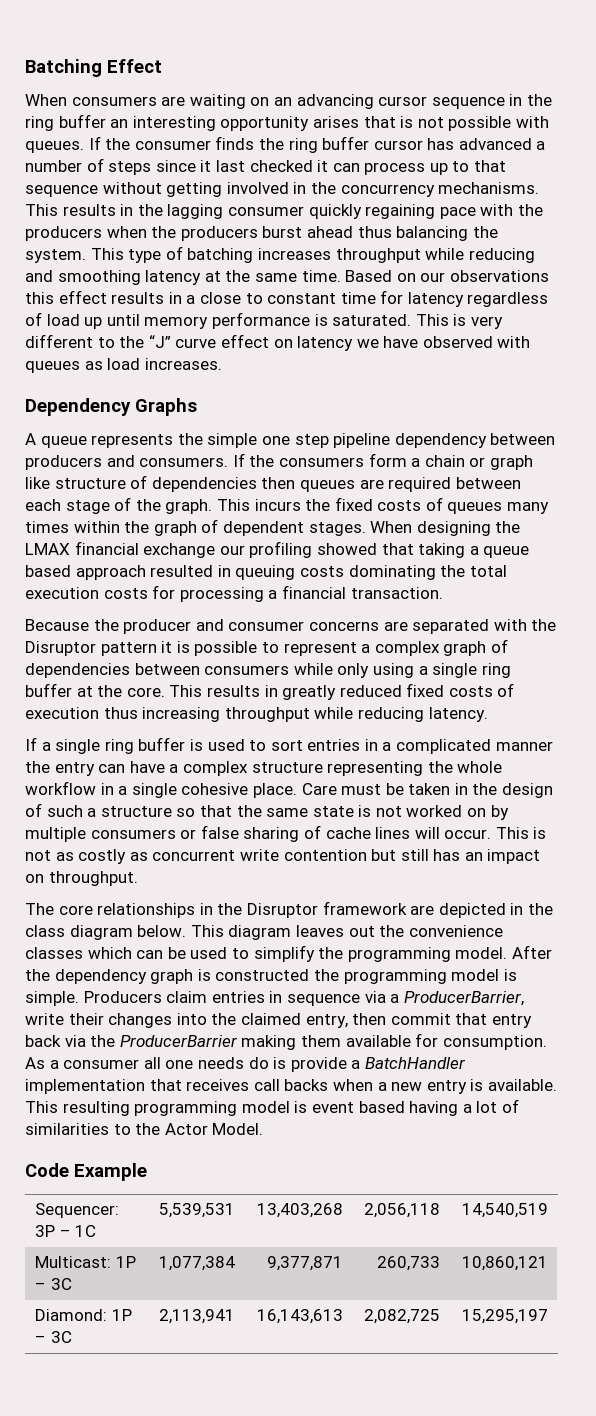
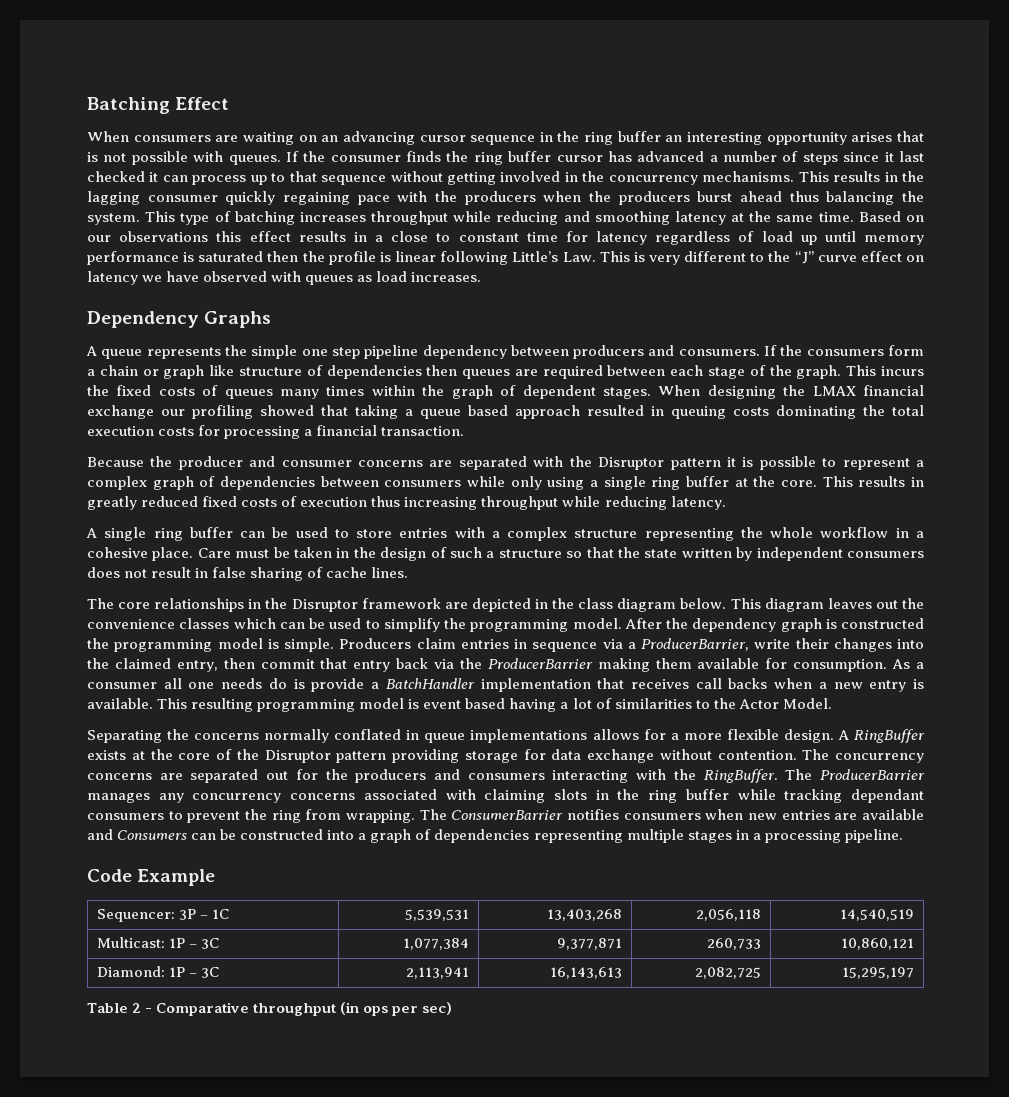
- Based on our observations this effect results in a close to constant time for latency regardless of load up until memory performance is saturated. This is very different to the “J” curve effect on latency we have observed with queues as load increases.
+ Based on our observations this effect results in a close to constant time for latency regardless of load up until memory performance is saturated then the profile is linear following Little’s Law. This is very different to the “J” curve effect on latency we have observed with queues as load increases.
- If a single ring buffer is used to sort entries in a complicated manner the entry can have a complex structure representing the whole workflow in a single cohesive place.
+ A single ring buffer can be used to store entries with a complex structure representing the whole workflow in a cohesive place.
- Care must be taken in the design of such a structure so that the same state is not worked on by multiple consumers or false sharing of cache lines will occur. This is not as costly as concurrent write contention but still has an impact on throughput.
+ Care must be taken in the design of such a structure so that the state written by independent consumers does not result in false sharing of cache lines.
+ Separating the concerns normally conflated in queue implementations allows for a more flexible design. A RingBuffer exists at the core of the Disruptor pattern providing storage for data exchange without contention. The concurrency concerns are separated out for the producers and consumers interacting with the RingBuffer. The ProducerBarrier manages any concurrency concerns associated with claiming slots in the ring buffer while tracking dependant consumers to prevent the ring from wrapping. The ConsumerBarrier notifies consumers when new entries are available and Consumers can be constructed into a graph of dependencies representing multiple stages in a processing pipeline.
+ Table 2 - Comparative throughput (in ops per sec)

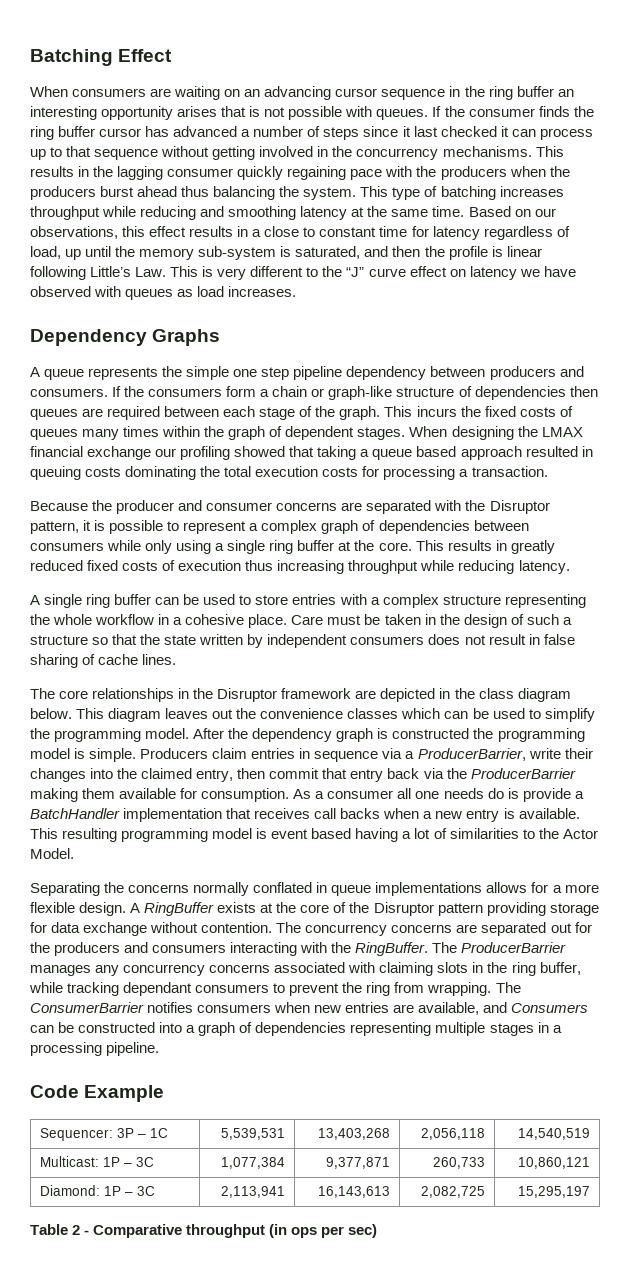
- Based on our observations this effect results in a close to constant time for latency regardless of load up until memory performance is saturated then the profile is linear following Little’s Law. This is very different to the “J” curve effect on latency we have observed with queues as load increases.
+ Based on our observations, this effect results in a close to constant time for latency regardless of load, up until the memory sub-system is saturated, and then the profile is linear following Little’s Law. This is very different to the “J” curve effect on latency we have observed with queues as load increases.
- If the consumers form a chain or graph like structure of dependencies then queues are required between each stage of the graph.
+ If the consumers form a chain or graph-like structure of dependencies then queues are required between each stage of the graph.
- When designing the LMAX financial exchange our profiling showed that taking a queue based approach resulted in queuing costs dominating the total execution costs for processing a financial transaction.
+ When designing the LMAX financial exchange our profiling showed that taking a queue based approach resulted in queuing costs dominating the total execution costs for processing a transaction.
- Because the producer and consumer concerns are separated with the Disruptor pattern it is possible to represent a complex graph of dependencies between consumers while only using a single ring buffer at the core.
+ Because the producer and consumer concerns are separated with the Disruptor pattern, it is possible to represent a complex graph of dependencies between consumers while only using a single ring buffer at the core.
- The ProducerBarrier manages any concurrency concerns associated with claiming slots in the ring buffer while tracking dependant consumers to prevent the ring from wrapping.
+ The ProducerBarrier manages any concurrency concerns associated with claiming slots in the ring buffer, while tracking dependant consumers to prevent the ring from wrapping.
- The ConsumerBarrier notifies consumers when new entries are available and Consumers can be constructed into a graph of dependencies representing multiple stages in a processing pipeline.
+ The ConsumerBarrier notifies consumers when new entries are available, and Consumers can be constructed into a graph of dependencies representing multiple stages in a processing pipeline.

